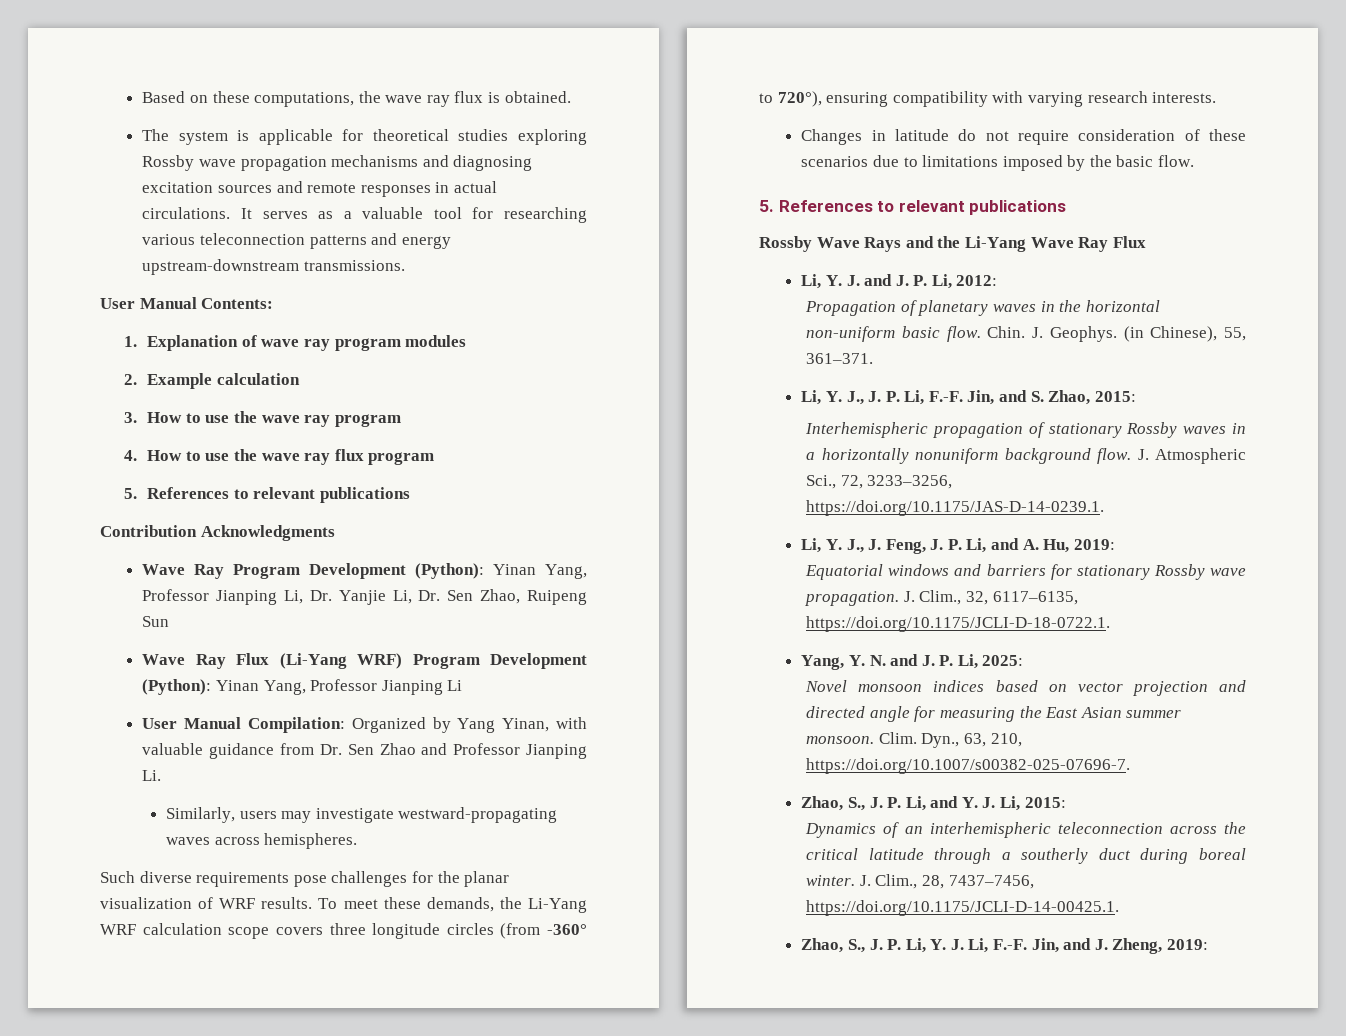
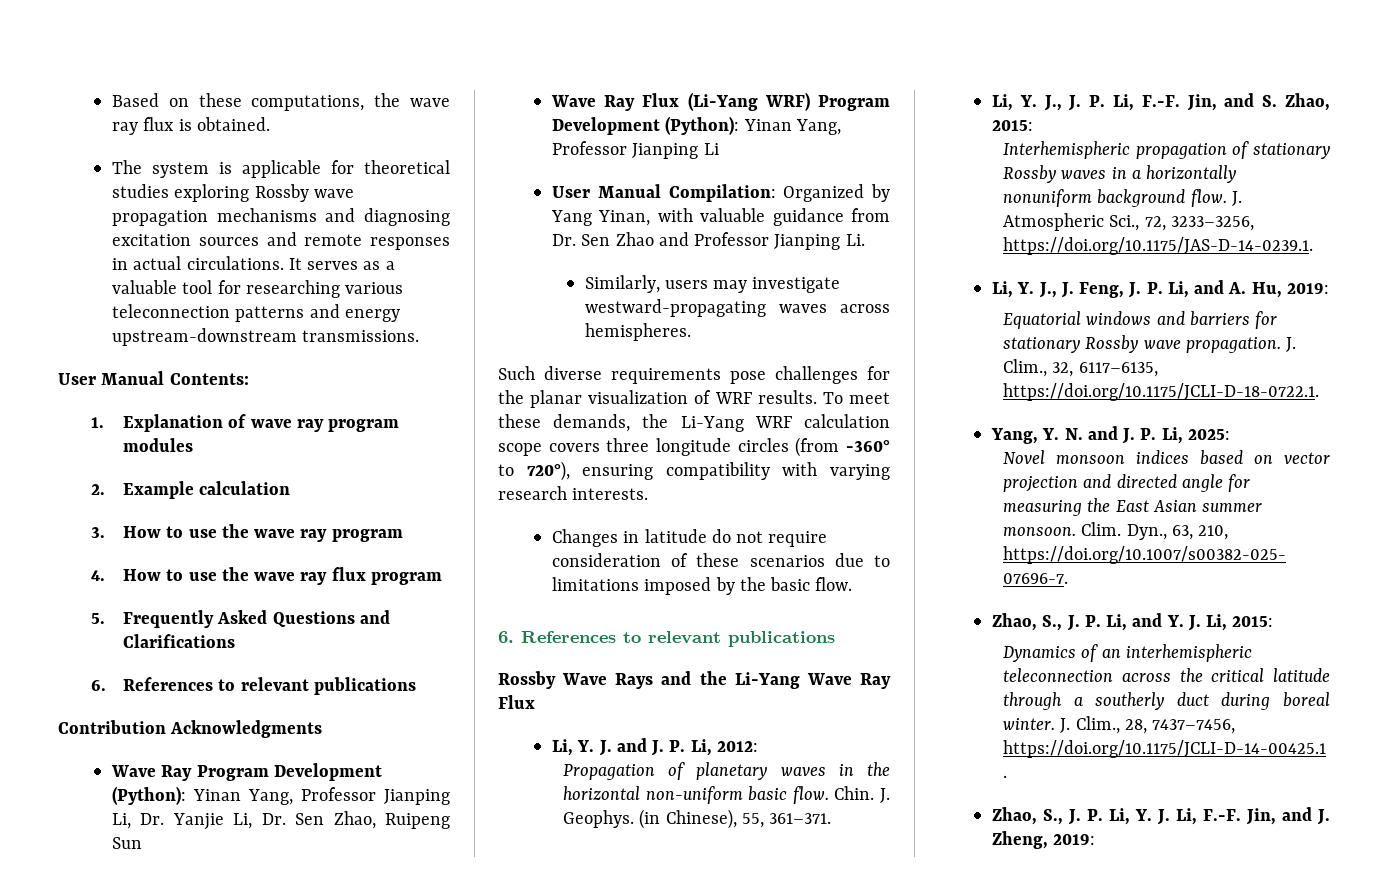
  4. How to use the wave ray flux program
- 5. References to relevant publications
+ 5. Frequently Asked Questions and Clarifications
+ 6. References to relevant publications
  Changes in latitude do not require consideration of these scenarios due to limitations imposed by the basic flow.
- 5. References to relevant publications
+ 6. References to relevant publications

